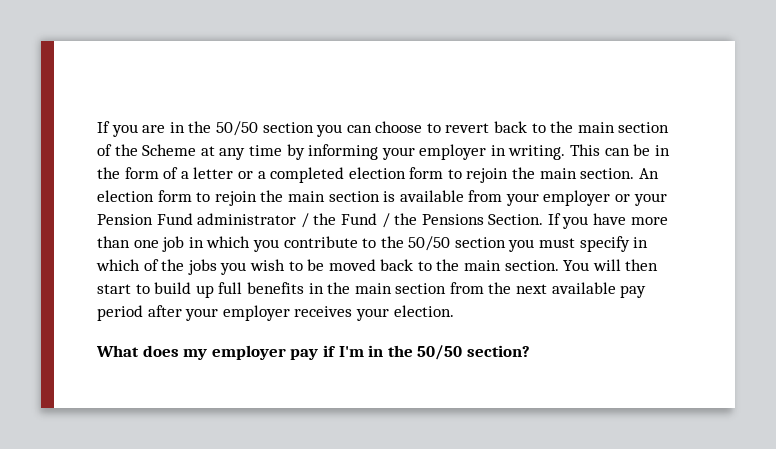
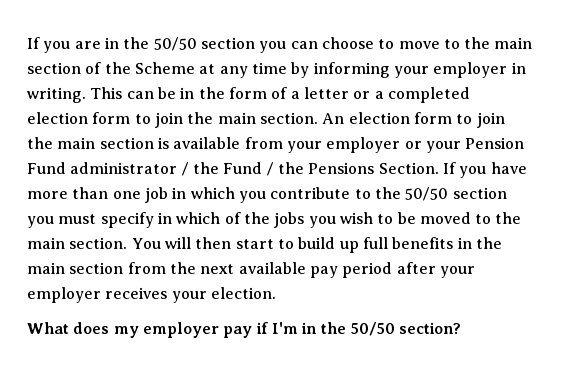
- If you are in the 50/50 section you can choose to revert back to the main section of the Scheme at any time by informing your employer in writing.
+ If you are in the 50/50 section you can choose to move to the main section of the Scheme at any time by informing your employer in writing.
- This can be in the form of a letter or a completed election form to rejoin the main section.
+ This can be in the form of a letter or a completed election form to join the main section.
- An election form to rejoin the main section is available from your employer or your Pension Fund administrator / the Fund / the Pensions Section.
+ An election form to join the main section is available from your employer or your Pension Fund administrator / the Fund / the Pensions Section.
- If you have more than one job in which you contribute to the 50/50 section you must specify in which of the jobs you wish to be moved back to the main section.
+ If you have more than one job in which you contribute to the 50/50 section you must specify in which of the jobs you wish to be moved to the main section.

